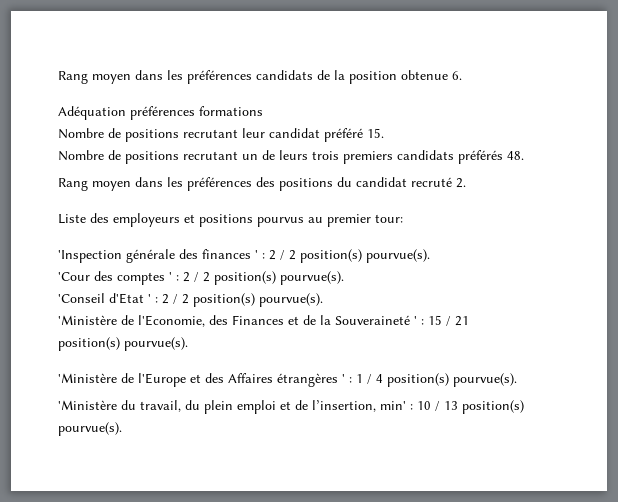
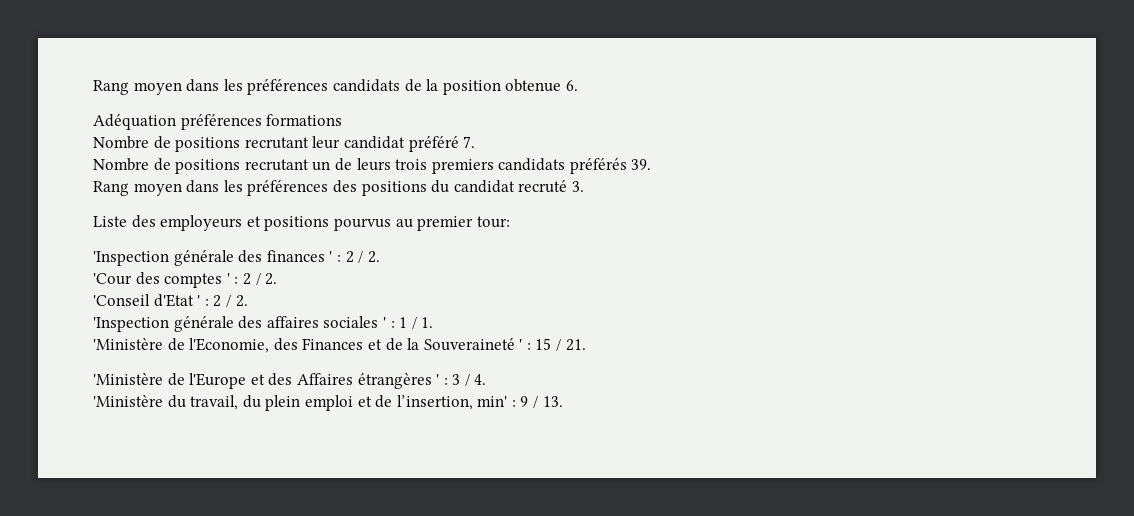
- Nombre de positions recrutant leur candidat préféré 15.
+ Nombre de positions recrutant leur candidat préféré 7.
- Nombre de positions recrutant un de leurs trois premiers candidats préférés 48.
+ Nombre de positions recrutant un de leurs trois premiers candidats préférés 39.
- Rang moyen dans les préférences des positions du candidat recruté 2.
+ Rang moyen dans les préférences des positions du candidat recruté 3.
- 'Inspection générale des finances ' : 2 / 2 position(s) pourvue(s).
+ 'Inspection générale des finances ' : 2 / 2.
- 'Cour des comptes ' : 2 / 2 position(s) pourvue(s).
+ 'Cour des comptes ' : 2 / 2.
- 'Conseil d'Etat ' : 2 / 2 position(s) pourvue(s).
+ 'Conseil d'Etat ' : 2 / 2.
+ 'Inspection générale des affaires sociales ' : 1 / 1.
- 'Ministère de l'Economie, des Finances et de la Souveraineté ' : 15 / 21 position(s) pourvue(s).
+ 'Ministère de l'Economie, des Finances et de la Souveraineté ' : 15 / 21.
- 'Ministère de l'Europe et des Affaires étrangères ' : 1 / 4 position(s) pourvue(s).
+ 'Ministère de l'Europe et des Affaires étrangères ' : 3 / 4.
- 'Ministère du travail, du plein emploi et de l’insertion, min' : 10 / 13 position(s) pourvue(s).
+ 'Ministère du travail, du plein emploi et de l’insertion, min' : 9 / 13.

